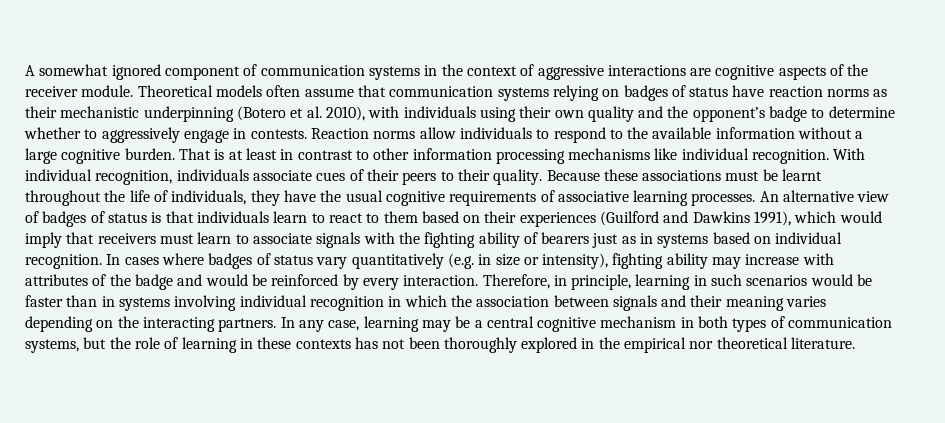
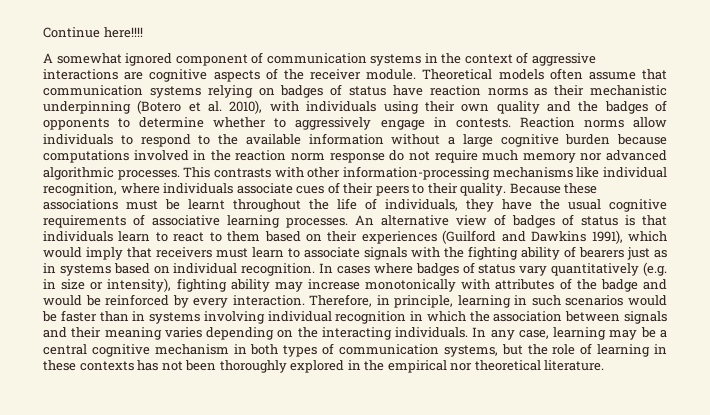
+ Continue here!!!!
- Theoretical models often assume that communication systems relying on badges of status have reaction norms as their mechanistic underpinning (Botero et al. 2010), with individuals using their own quality and the opponent’s badge to determine whether to aggressively engage in contests.
+ Theoretical models often assume that communication systems relying on badges of status have reaction norms as their mechanistic underpinning (Botero et al. 2010), with individuals using their own quality and the badges of opponents to determine whether to aggressively engage in contests.
- Reaction norms allow individuals to respond to the available information without a large cognitive burden. That is at least in contrast to other information processing mechanisms like individual recognition. With individual recognition, individuals associate cues of their peers to their quality.
+ Reaction norms allow individuals to respond to the available information without a large cognitive burden because computations involved in the reaction norm response do not require much memory nor advanced algorithmic processes. This contrasts with other information-processing mechanisms like individual recognition, where individuals associate cues of their peers to their quality.
- In cases where badges of status vary quantitatively (e.g. in size or intensity), fighting ability may increase with attributes of the badge and would be reinforced by every interaction.
+ In cases where badges of status vary quantitatively (e.g. in size or intensity), fighting ability may increase monotonically with attributes of the badge and would be reinforced by every interaction.
- Therefore, in principle, learning in such scenarios would be faster than in systems involving individual recognition in which the association between signals and their meaning varies depending on the interacting partners.
+ Therefore, in principle, learning in such scenarios would be faster than in systems involving individual recognition in which the association between signals and their meaning varies depending on the interacting individuals.

